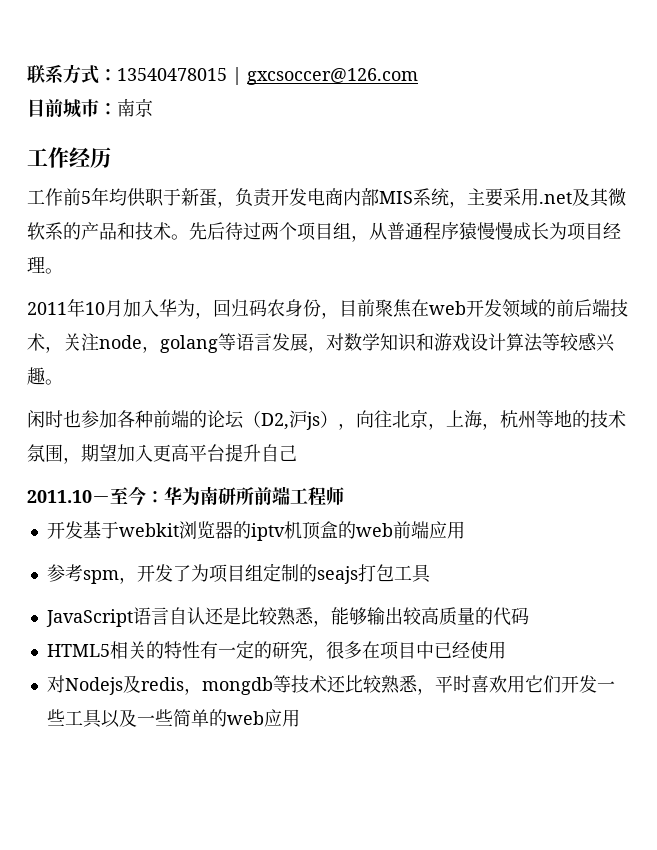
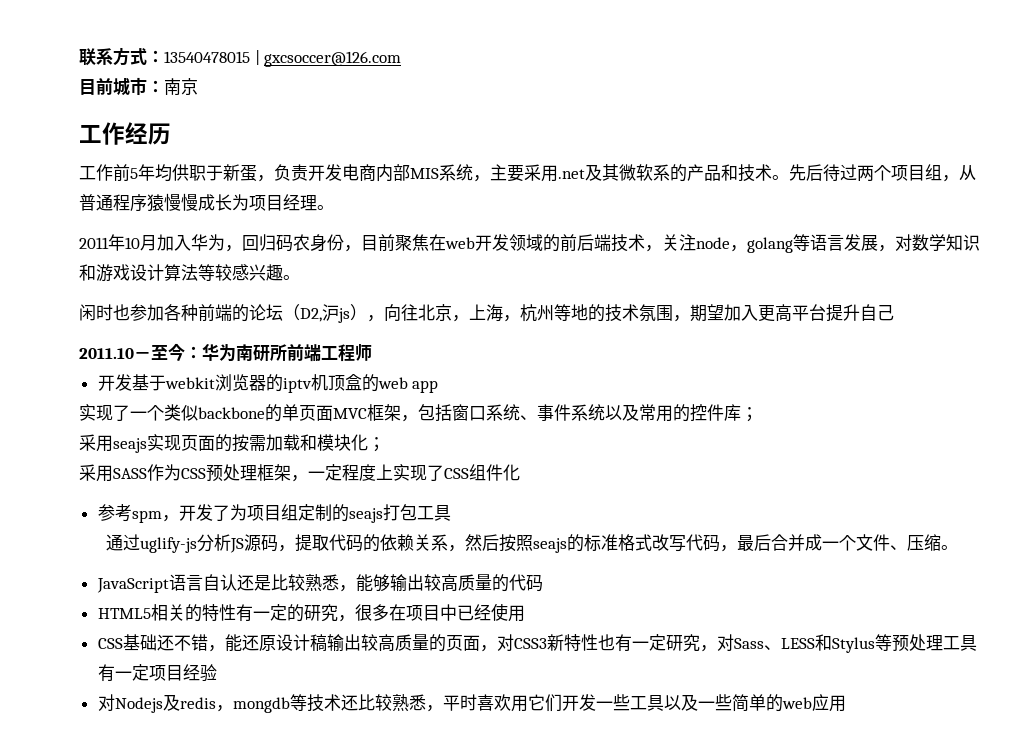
- 开发基于webkit浏览器的iptv机顶盒的web前端应用
+ 开发基于webkit浏览器的iptv机顶盒的web app
+ 实现了一个类似backbone的单页面MVC框架，包括窗口系统、事件系统以及常用的控件库；
+ 采用seajs实现页面的按需加载和模块化；
+ 采用SASS作为CSS预处理框架，一定程度上实现了CSS组件化
+ 通过uglify-js分析JS源码，提取代码的依赖关系，然后按照seajs的标准格式改写代码，最后合并成一个文件、压缩。
+ CSS基础还不错，能还原设计稿输出较高质量的页面，对CSS3新特性也有一定研究，对Sass、LESS和Stylus等预处理工具有一定项目经验

